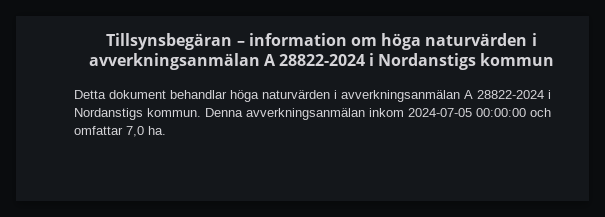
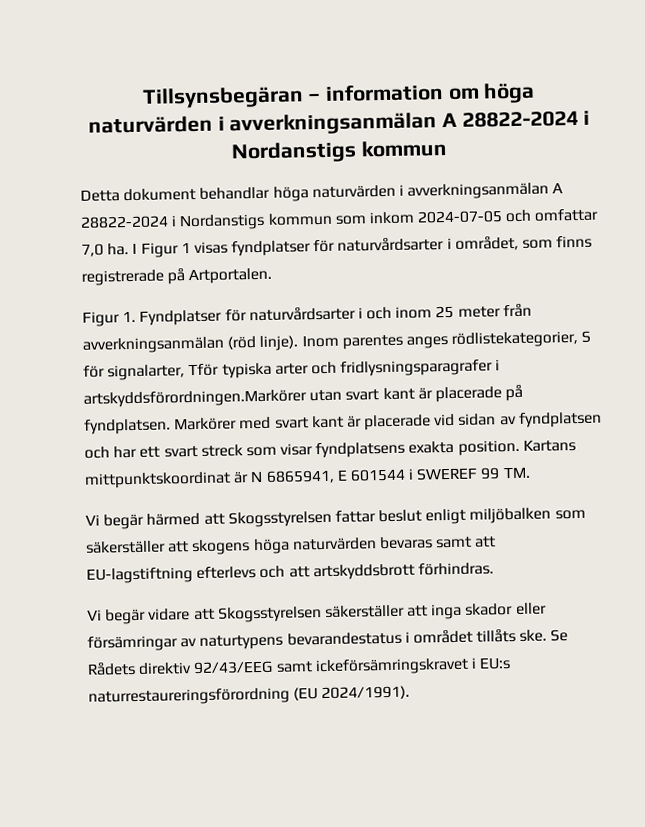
- Detta dokument behandlar höga naturvärden i avverkningsanmälan A 28822-2024 i Nordanstigs kommun. Denna avverkningsanmälan inkom 2024-07-05 00:00:00 och omfattar 7,0 ha.
+ Detta dokument behandlar höga naturvärden i avverkningsanmälan A 28822-2024 i Nordanstigs kommun som inkom 2024-07-05 och omfattar 7,0 ha.
+ I Figur 1 visas fyndplatser för naturvårdsarter i området, som finns registrerade på Artportalen.
+ Figur 1. Fyndplatser för naturvårdsarter i och inom 25 meter från avverkningsanmälan (röd linje). Inom parentes anges rödlistekategorier, S för signalarter, Tför typiska arter och fridlysningsparagrafer i artskyddsförordningen.Markörer utan svart kant är placerade på fyndplatsen. Markörer med svart kant är placerade vid sidan av fyndplatsen och har ett svart streck som visar fyndplatsens exakta position. Kartans mittpunktskoordinat är N 6865941, E 601544 i SWEREF 99 TM.
+ Vi begär härmed att Skogsstyrelsen fattar beslut enligt miljöbalken som säkerställer att skogens höga naturvärden bevaras samt att EU-lagstiftning efterlevs och att artskyddsbrott förhindras.
+ Vi begär vidare att Skogsstyrelsen säkerställer att inga skador eller försämringar av naturtypens bevarandestatus i området tillåts ske. Se Rådets direktiv 92/43/EEG samt ickeförsämringskravet i EU:s naturrestaureringsförordning (EU 2024/1991).

